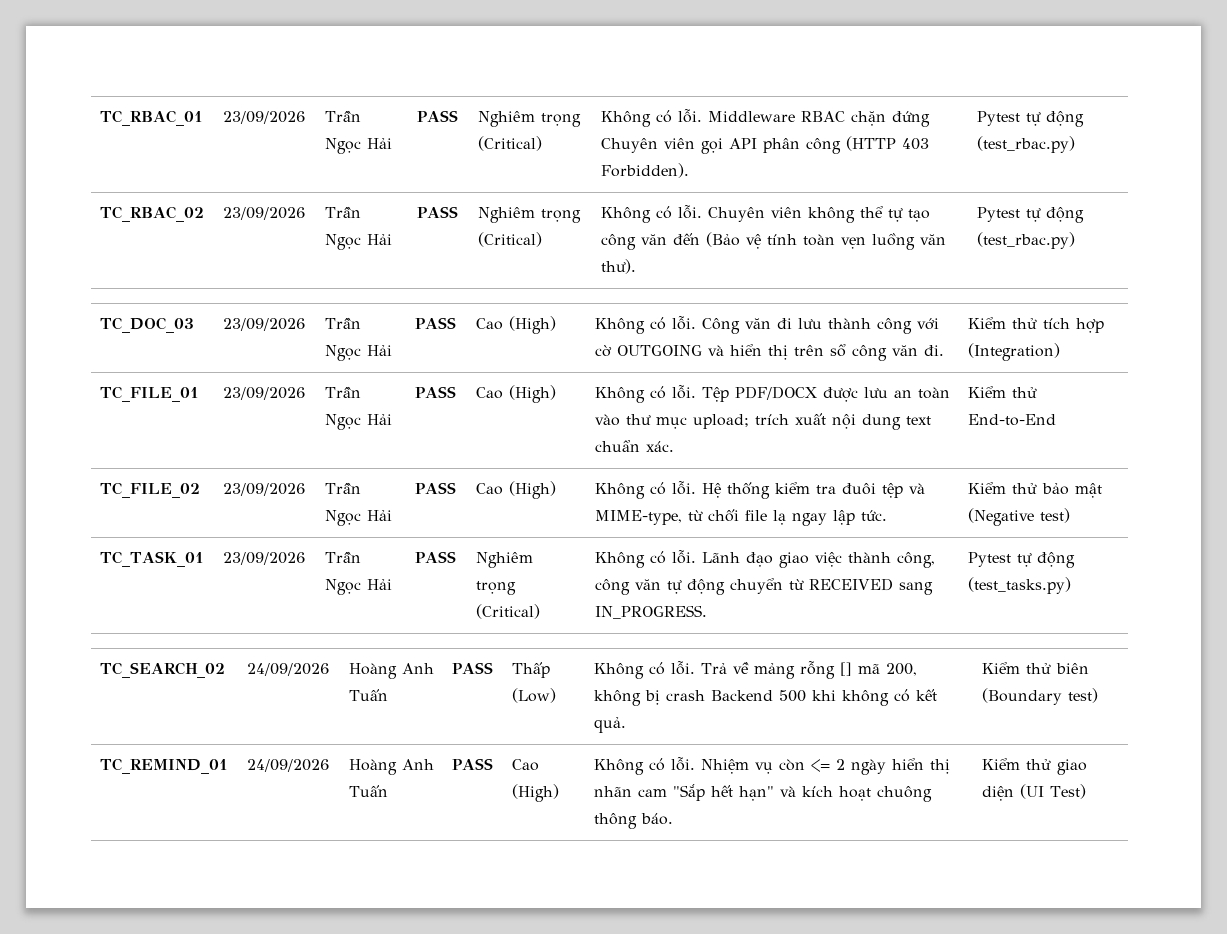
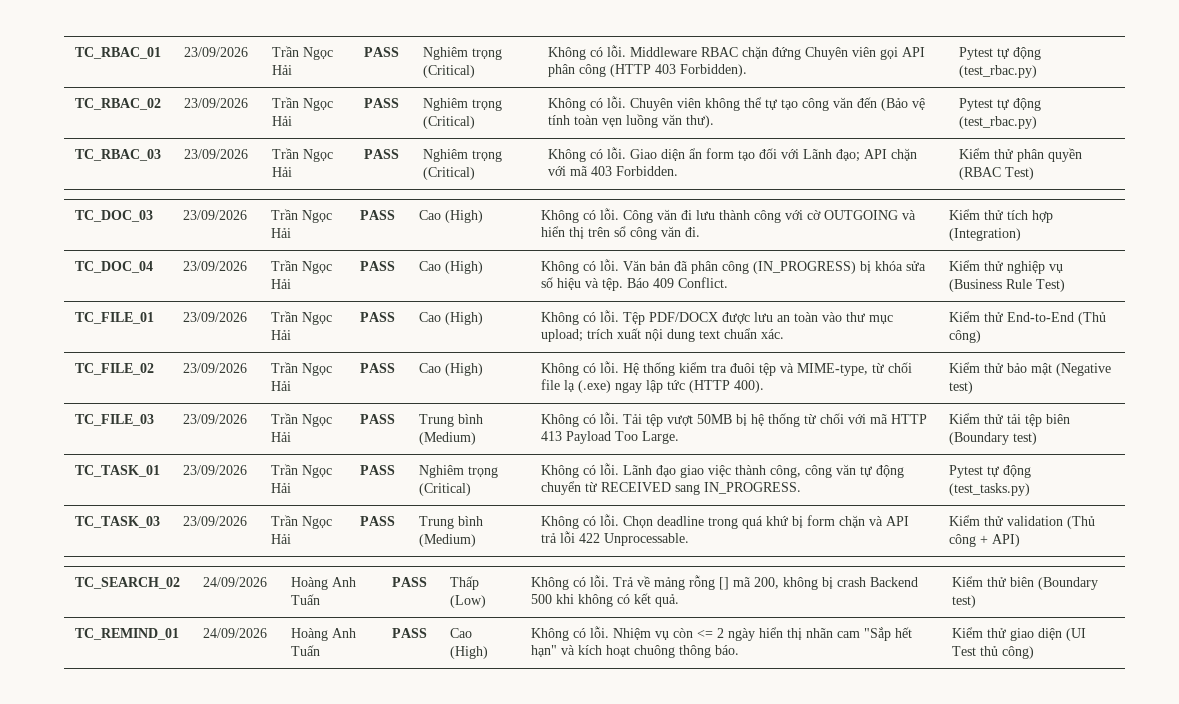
+ TC_RBAC_03 | 23/09/2026 | Trần Ngọc Hải | PASS | Nghiêm trọng (Critical) | Không có lỗi. Giao diện ẩn form tạo đối với Lãnh đạo; API chặn với mã 403 Forbidden. | Kiểm thử phân quyền (RBAC Test)
+ TC_DOC_04 | 23/09/2026 | Trần Ngọc Hải | PASS | Cao (High) | Không có lỗi. Văn bản đã phân công (IN_PROGRESS) bị khóa sửa số hiệu và tệp. Báo 409 Conflict. | Kiểm thử nghiệp vụ (Business Rule Test)
- TC_FILE_01 | 23/09/2026 | Trần Ngọc Hải | PASS | Cao (High) | Không có lỗi. Tệp PDF/DOCX được lưu an toàn vào thư mục upload; trích xuất nội dung text chuẩn xác. | Kiểm thử End-to-End
+ TC_FILE_01 | 23/09/2026 | Trần Ngọc Hải | PASS | Cao (High) | Không có lỗi. Tệp PDF/DOCX được lưu an toàn vào thư mục upload; trích xuất nội dung text chuẩn xác. | Kiểm thử End-to-End (Thủ công)
- TC_FILE_02 | 23/09/2026 | Trần Ngọc Hải | PASS | Cao (High) | Không có lỗi. Hệ thống kiểm tra đuôi tệp và MIME-type, từ chối file lạ ngay lập tức. | Kiểm thử bảo mật (Negative test)
+ TC_FILE_02 | 23/09/2026 | Trần Ngọc Hải | PASS | Cao (High) | Không có lỗi. Hệ thống kiểm tra đuôi tệp và MIME-type, từ chối file lạ (.exe) ngay lập tức (HTTP 400). | Kiểm thử bảo mật (Negative test)
+ TC_FILE_03 | 23/09/2026 | Trần Ngọc Hải | PASS | Trung bình (Medium) | Không có lỗi. Tải tệp vượt 50MB bị hệ thống từ chối với mã HTTP 413 Payload Too Large. | Kiểm thử tải tệp biên (Boundary test)
+ TC_TASK_03 | 23/09/2026 | Trần Ngọc Hải | PASS | Trung bình (Medium) | Không có lỗi. Chọn deadline trong quá khứ bị form chặn và API trả lỗi 422 Unprocessable. | Kiểm thử validation (Thủ công + API)
- TC_REMIND_01 | 24/09/2026 | Hoàng Anh Tuấn | PASS | Cao (High) | Không có lỗi. Nhiệm vụ còn <= 2 ngày hiển thị nhãn cam "Sắp hết hạn" và kích hoạt chuông thông báo. | Kiểm thử giao diện (UI Test)
+ TC_REMIND_01 | 24/09/2026 | Hoàng Anh Tuấn | PASS | Cao (High) | Không có lỗi. Nhiệm vụ còn <= 2 ngày hiển thị nhãn cam "Sắp hết hạn" và kích hoạt chuông thông báo. | Kiểm thử giao diện (UI Test thủ công)

